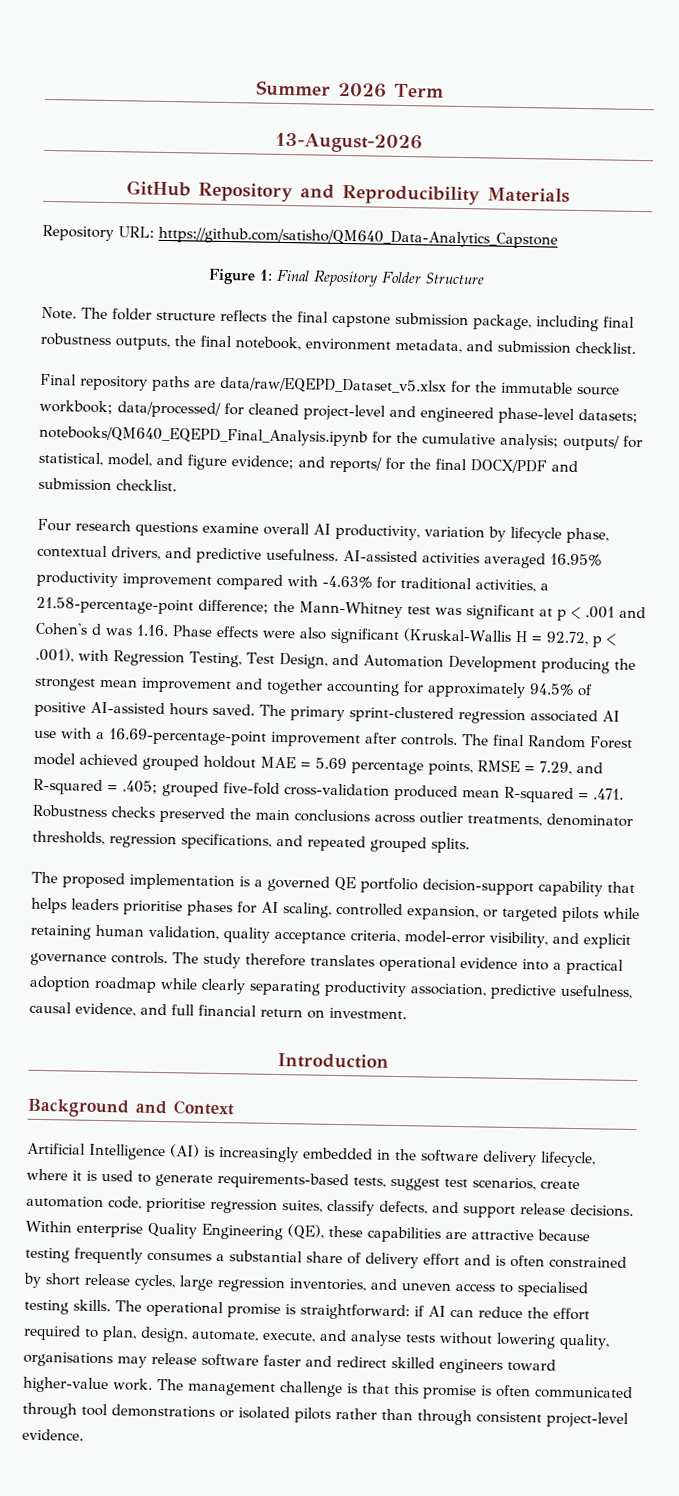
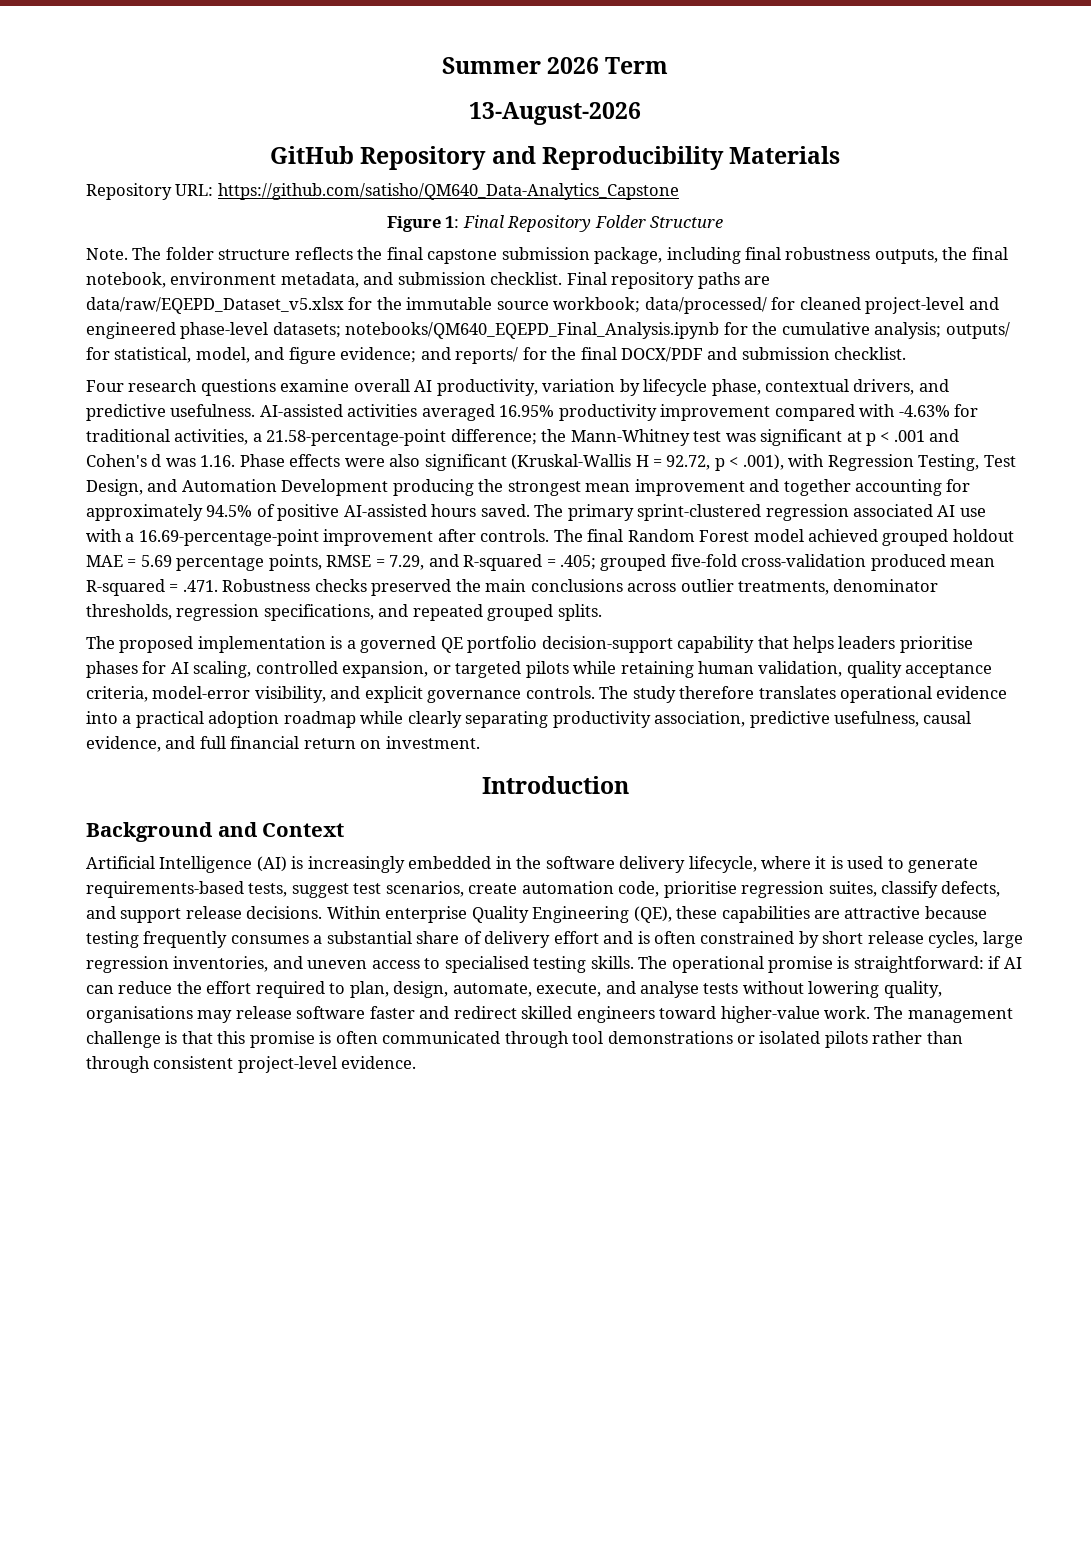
- The folder structure reflects the final capstone submission package, including final robustness outputs, the final notebook, environment metadata, and submission checklist.
- Final repository paths are data/raw/EQEPD_Dataset_v5.xlsx for the immutable source workbook; data/processed/ for cleaned project-level and engineered phase-level datasets; notebooks/QM640_EQEPD_Final_Analysis.ipynb for the cumulative analysis; outputs/ for statistical, model, and figure evidence; and reports/ for the final DOCX/PDF and submission checklist.
+ The folder structure reflects the final capstone submission package, including final robustness outputs, the final notebook, environment metadata, and submission checklist. Final repository paths are data/raw/EQEPD_Dataset_v5.xlsx for the immutable source workbook; data/processed/ for cleaned project-level and engineered phase-level datasets; notebooks/QM640_EQEPD_Final_Analysis.ipynb for the cumulative analysis; outputs/ for statistical, model, and figure evidence; and reports/ for the final DOCX/PDF and submission checklist.

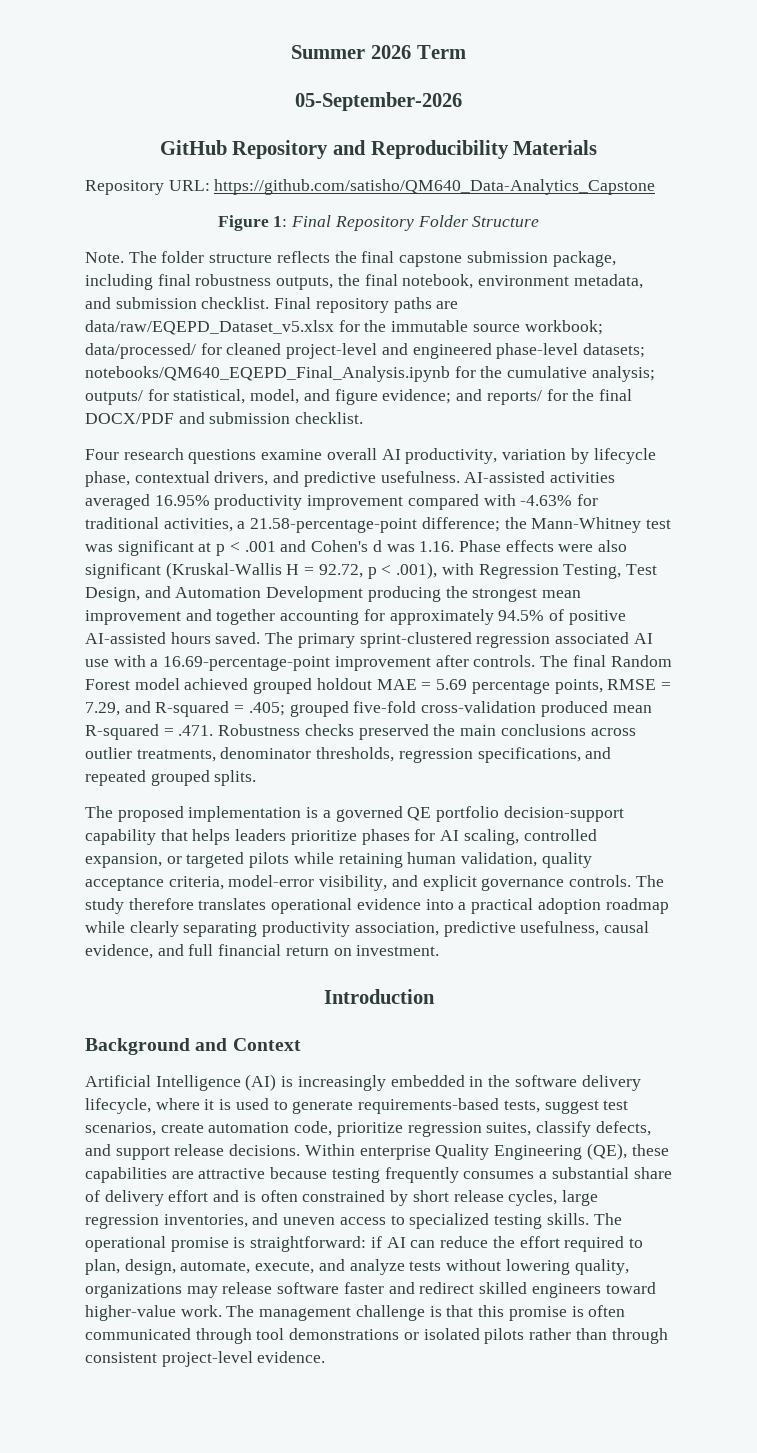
- 13-August-2026
+ 05-September-2026
- The proposed implementation is a governed QE portfolio decision-support capability that helps leaders prioritise phases for AI scaling, controlled expansion, or targeted pilots while retaining human validation, quality acceptance criteria, model-error visibility, and explicit governance controls.
+ The proposed implementation is a governed QE portfolio decision-support capability that helps leaders prioritize phases for AI scaling, controlled expansion, or targeted pilots while retaining human validation, quality acceptance criteria, model-error visibility, and explicit governance controls.
- Artificial Intelligence (AI) is increasingly embedded in the software delivery lifecycle, where it is used to generate requirements-based tests, suggest test scenarios, create automation code, prioritise regression suites, classify defects, and support release decisions.
+ Artificial Intelligence (AI) is increasingly embedded in the software delivery lifecycle, where it is used to generate requirements-based tests, suggest test scenarios, create automation code, prioritize regression suites, classify defects, and support release decisions.
- Within enterprise Quality Engineering (QE), these capabilities are attractive because testing frequently consumes a substantial share of delivery effort and is often constrained by short release cycles, large regression inventories, and uneven access to specialised testing skills.
+ Within enterprise Quality Engineering (QE), these capabilities are attractive because testing frequently consumes a substantial share of delivery effort and is often constrained by short release cycles, large regression inventories, and uneven access to specialized testing skills.
- The operational promise is straightforward: if AI can reduce the effort required to plan, design, automate, execute, and analyse tests without lowering quality, organisations may release software faster and redirect skilled engineers toward higher-value work.
+ The operational promise is straightforward: if AI can reduce the effort required to plan, design, automate, execute, and analyze tests without lowering quality, organizations may release software faster and redirect skilled engineers toward higher-value work.

